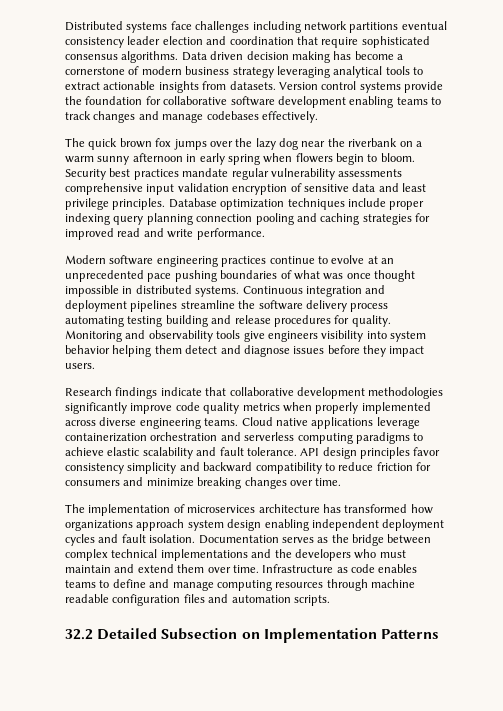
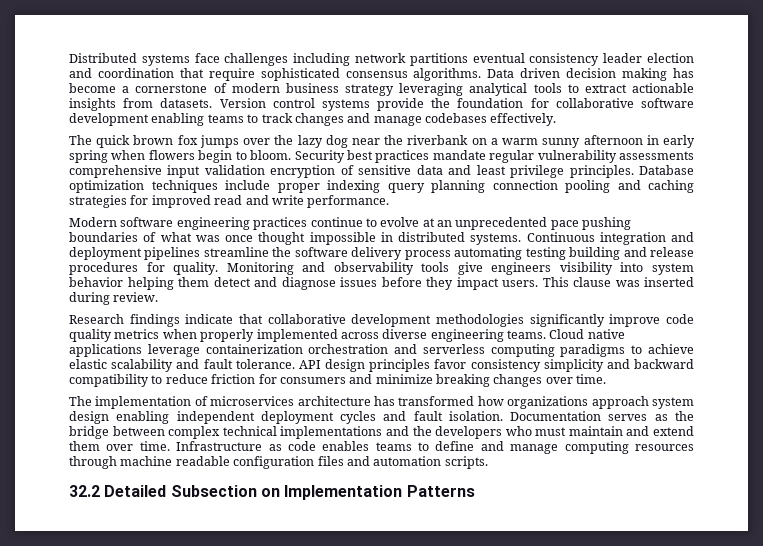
+ This clause was inserted during review.

